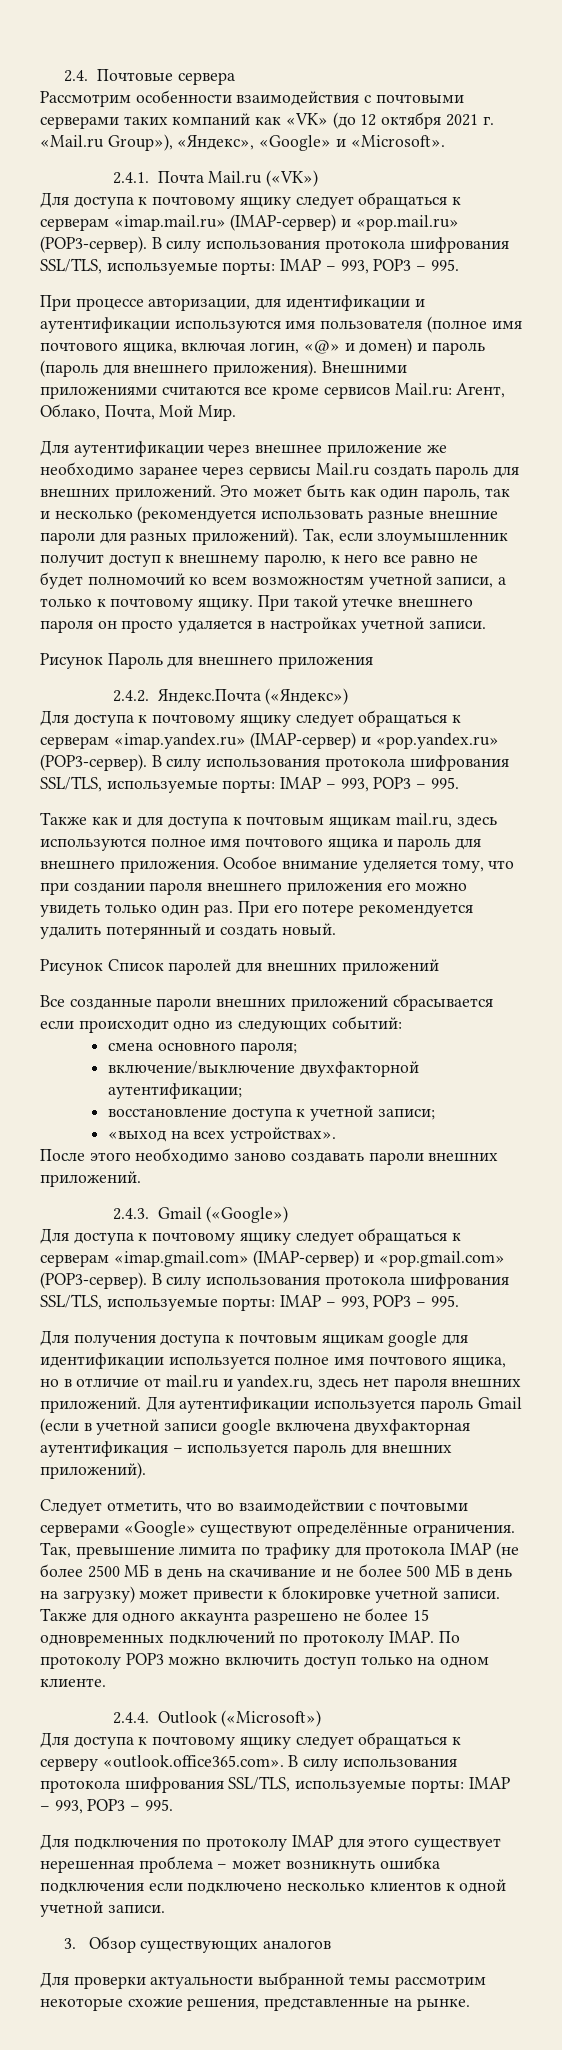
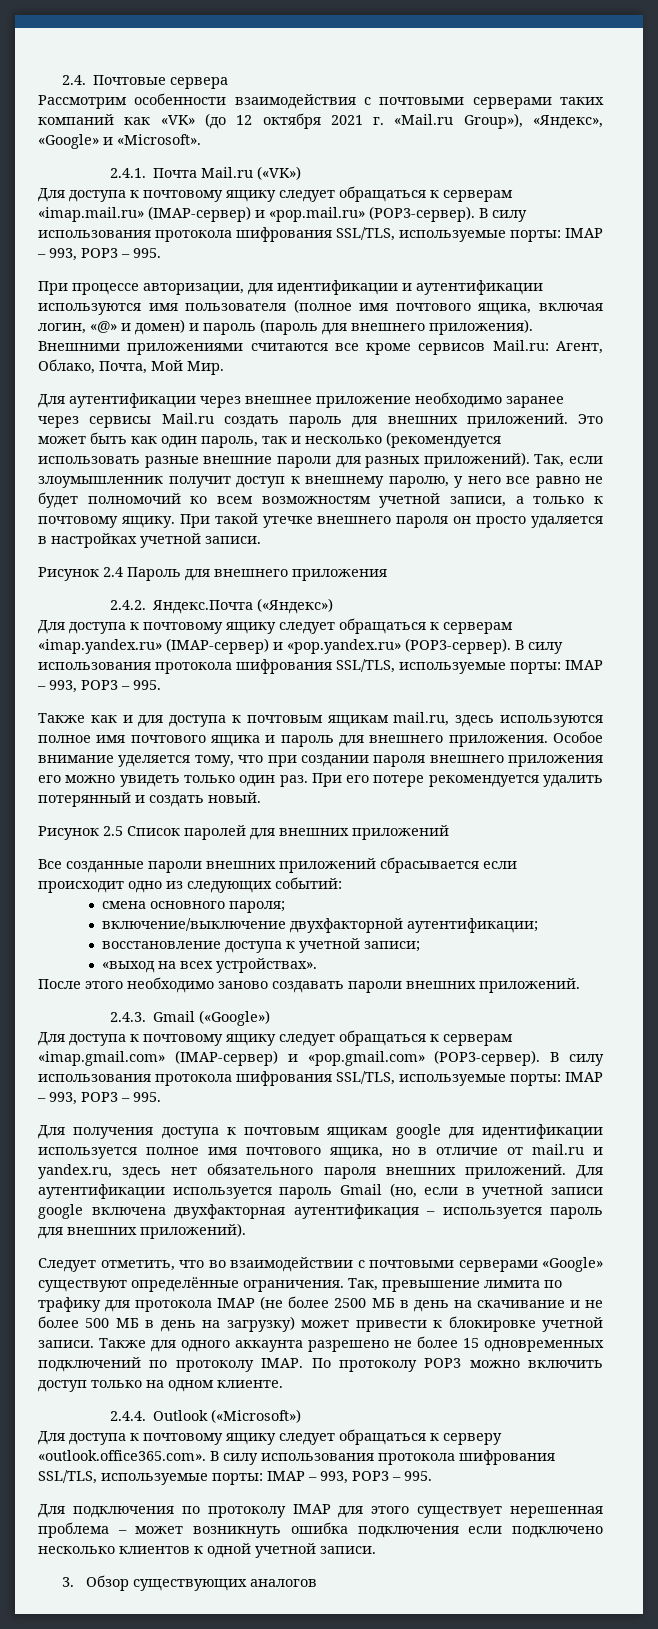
- Для аутентификации через внешнее приложение же необходимо заранее через сервисы Mail.ru создать пароль для внешних приложений.
+ Для аутентификации через внешнее приложение необходимо заранее через сервисы Mail.ru создать пароль для внешних приложений.
- Так, если злоумышленник получит доступ к внешнему паролю, к него все равно не будет полномочий ко всем возможностям учетной записи, а только к почтовому ящику.
+ Так, если злоумышленник получит доступ к внешнему паролю, у него все равно не будет полномочий ко всем возможностям учетной записи, а только к почтовому ящику.
- Рисунок Пароль для внешнего приложения
+ Рисунок 2.4 Пароль для внешнего приложения
- Рисунок Список паролей для внешних приложений
+ Рисунок 2.5 Список паролей для внешних приложений
- Для получения доступа к почтовым ящикам google для идентификации используется полное имя почтового ящика, но в отличие от mail.ru и yandex.ru, здесь нет пароля внешних приложений.
+ Для получения доступа к почтовым ящикам google для идентификации используется полное имя почтового ящика, но в отличие от mail.ru и yandex.ru, здесь нет обязательного пароля внешних приложений.
- Для аутентификации используется пароль Gmail (если в учетной записи google включена двухфакторная аутентификация – используется пароль для внешних приложений).
+ Для аутентификации используется пароль Gmail (но, если в учетной записи google включена двухфакторная аутентификация – используется пароль для внешних приложений).
- Для проверки актуальности выбранной темы рассмотрим некоторые схожие решения, представленные на рынке.

